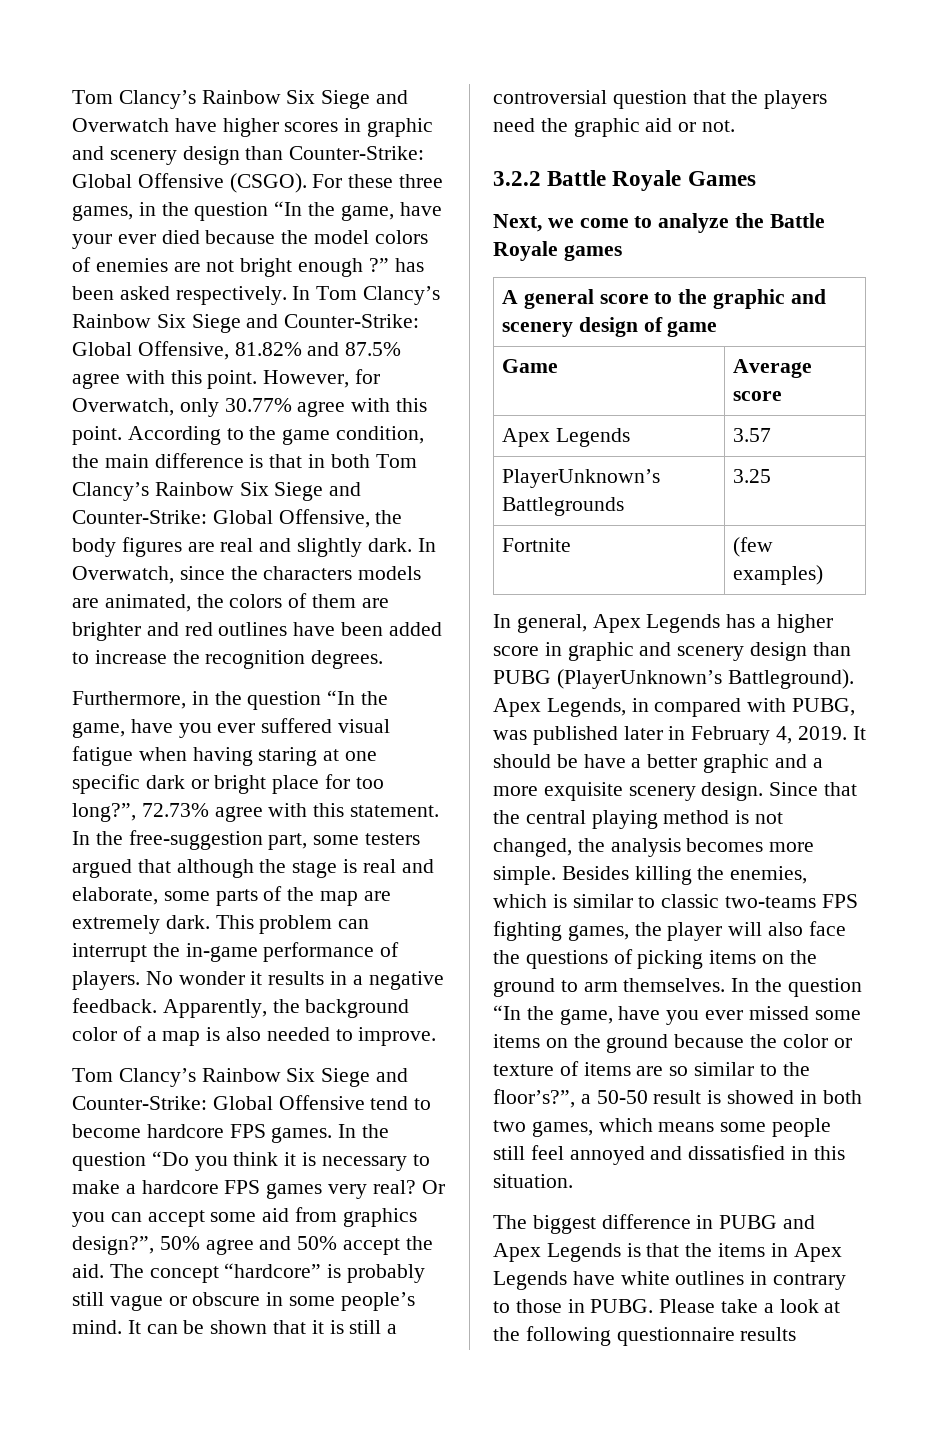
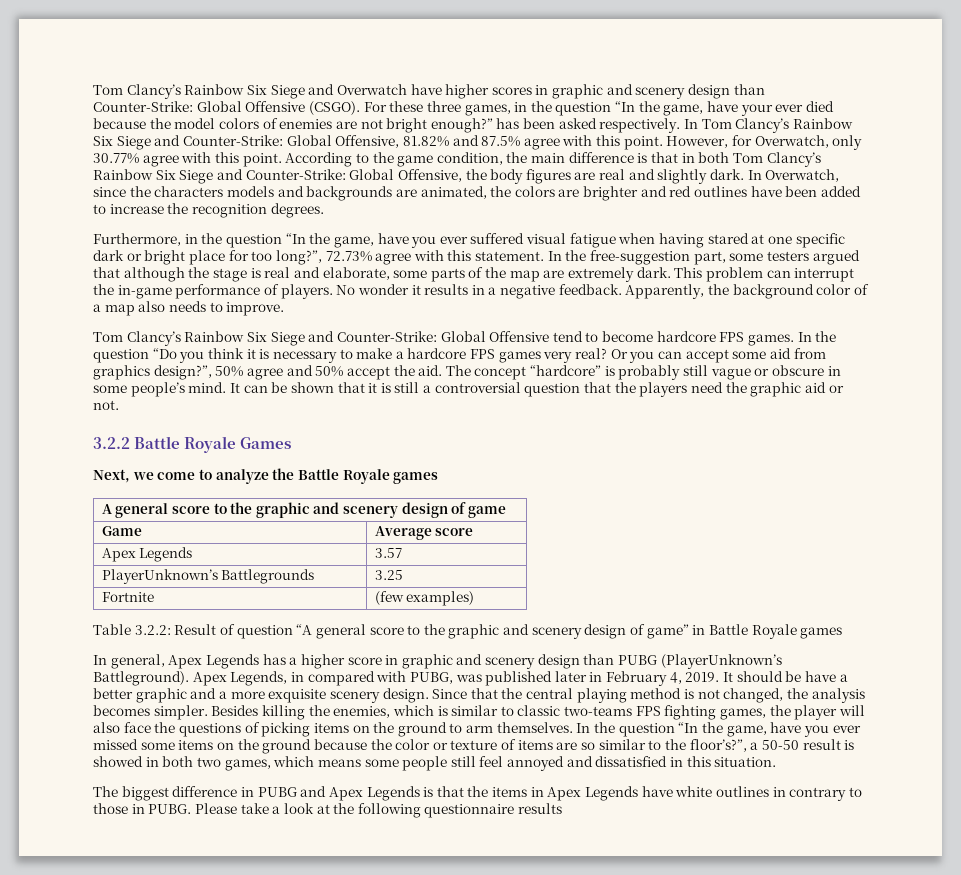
- For these three games, in the question “In the game, have your ever died because the model colors of enemies are not bright enough ?” has been asked respectively.
+ For these three games, in the question “In the game, have your ever died because the model colors of enemies are not bright enough?” has been asked respectively.
- In Overwatch, since the characters models are animated, the colors of them are brighter and red outlines have been added to increase the recognition degrees.
+ In Overwatch, since the characters models and backgrounds are animated, the colors are brighter and red outlines have been added to increase the recognition degrees.
- Furthermore, in the question “In the game, have you ever suffered visual fatigue when having staring at one specific dark or bright place for too long?”, 72.73% agree with this statement.
+ Furthermore, in the question “In the game, have you ever suffered visual fatigue when having stared at one specific dark or bright place for too long?”, 72.73% agree with this statement.
- Apparently, the background color of a map is also needed to improve.
+ Apparently, the background color of a map also needs to improve.
+ Table 3.2.2: Result of question “A general score to the graphic and scenery design of game” in Battle Royale games
- Since that the central playing method is not changed, the analysis becomes more simple.
+ Since that the central playing method is not changed, the analysis becomes simpler.

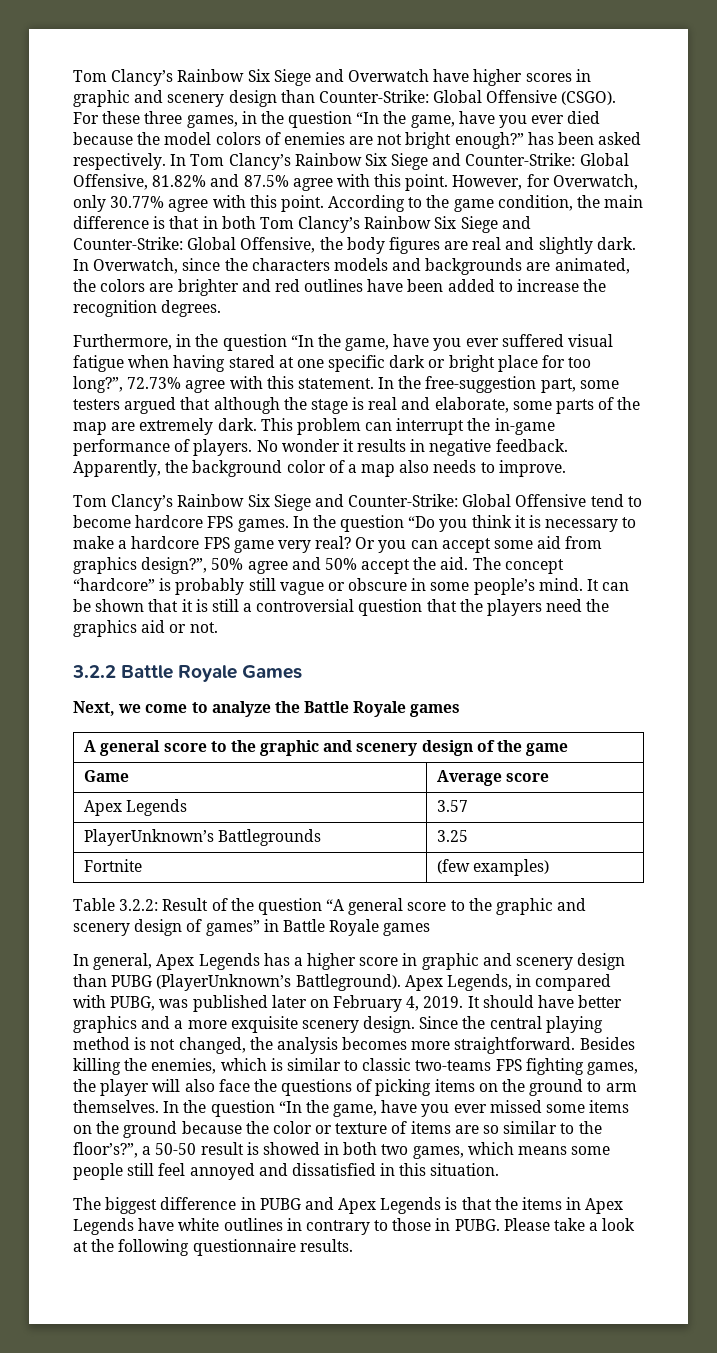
- For these three games, in the question “In the game, have your ever died because the model colors of enemies are not bright enough?” has been asked respectively.
+ For these three games, in the question “In the game, have you ever died because the model colors of enemies are not bright enough?” has been asked respectively.
- No wonder it results in a negative feedback.
+ No wonder it results in negative feedback.
- In the question “Do you think it is necessary to make a hardcore FPS games very real?
+ In the question “Do you think it is necessary to make a hardcore FPS game very real?
- It can be shown that it is still a controversial question that the players need the graphic aid or not.
+ It can be shown that it is still a controversial question that the players need the graphics aid or not.
- A general score to the graphic and scenery design of game
+ A general score to the graphic and scenery design of the game
- Table 3.2.2: Result of question “A general score to the graphic and scenery design of game” in Battle Royale games
+ Table 3.2.2: Result of the question “A general score to the graphic and scenery design of games” in Battle Royale games
- Apex Legends, in compared with PUBG, was published later in February 4, 2019.
+ Apex Legends, in compared with PUBG, was published later on February 4, 2019.
- It should be have a better graphic and a more exquisite scenery design.
+ It should have better graphics and a more exquisite scenery design.
- Since that the central playing method is not changed, the analysis becomes simpler.
+ Since the central playing method is not changed, the analysis becomes more straightforward.
- Please take a look at the following questionnaire results
+ Please take a look at the following questionnaire results.

